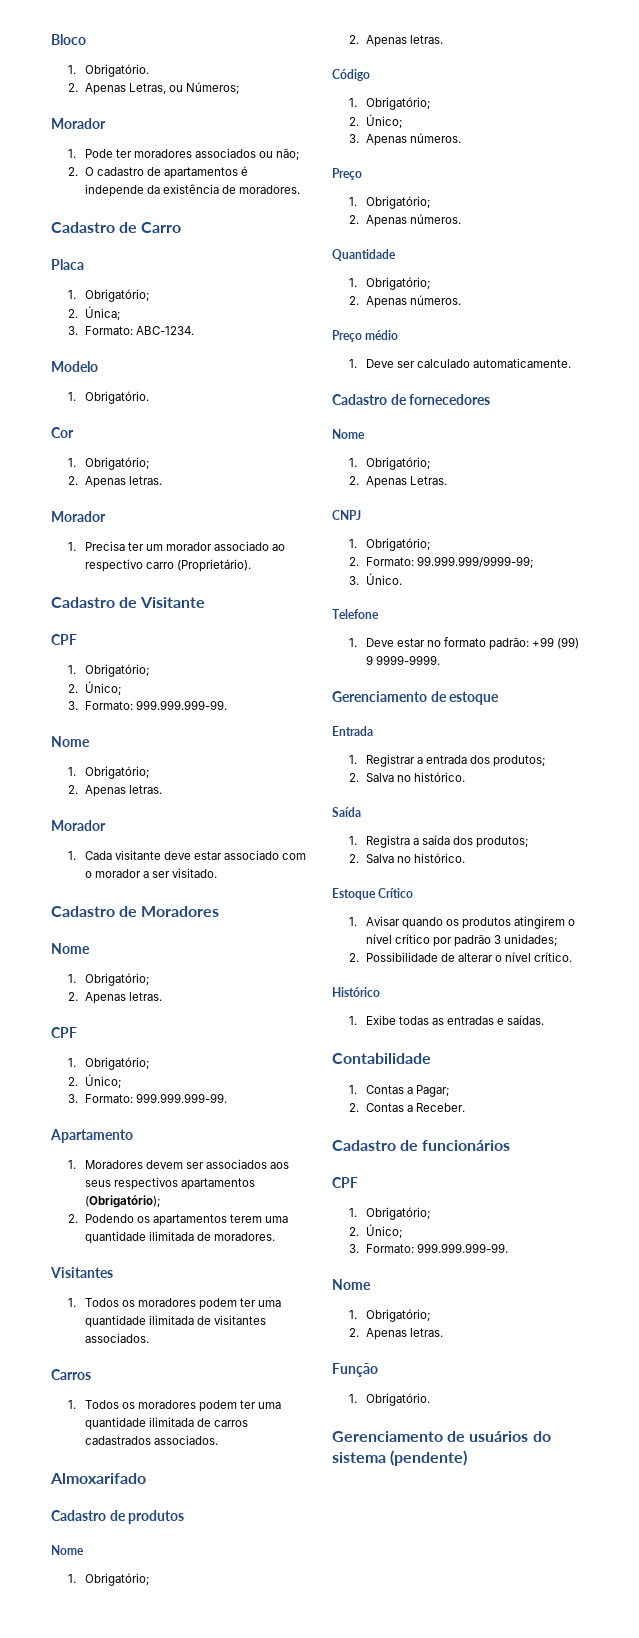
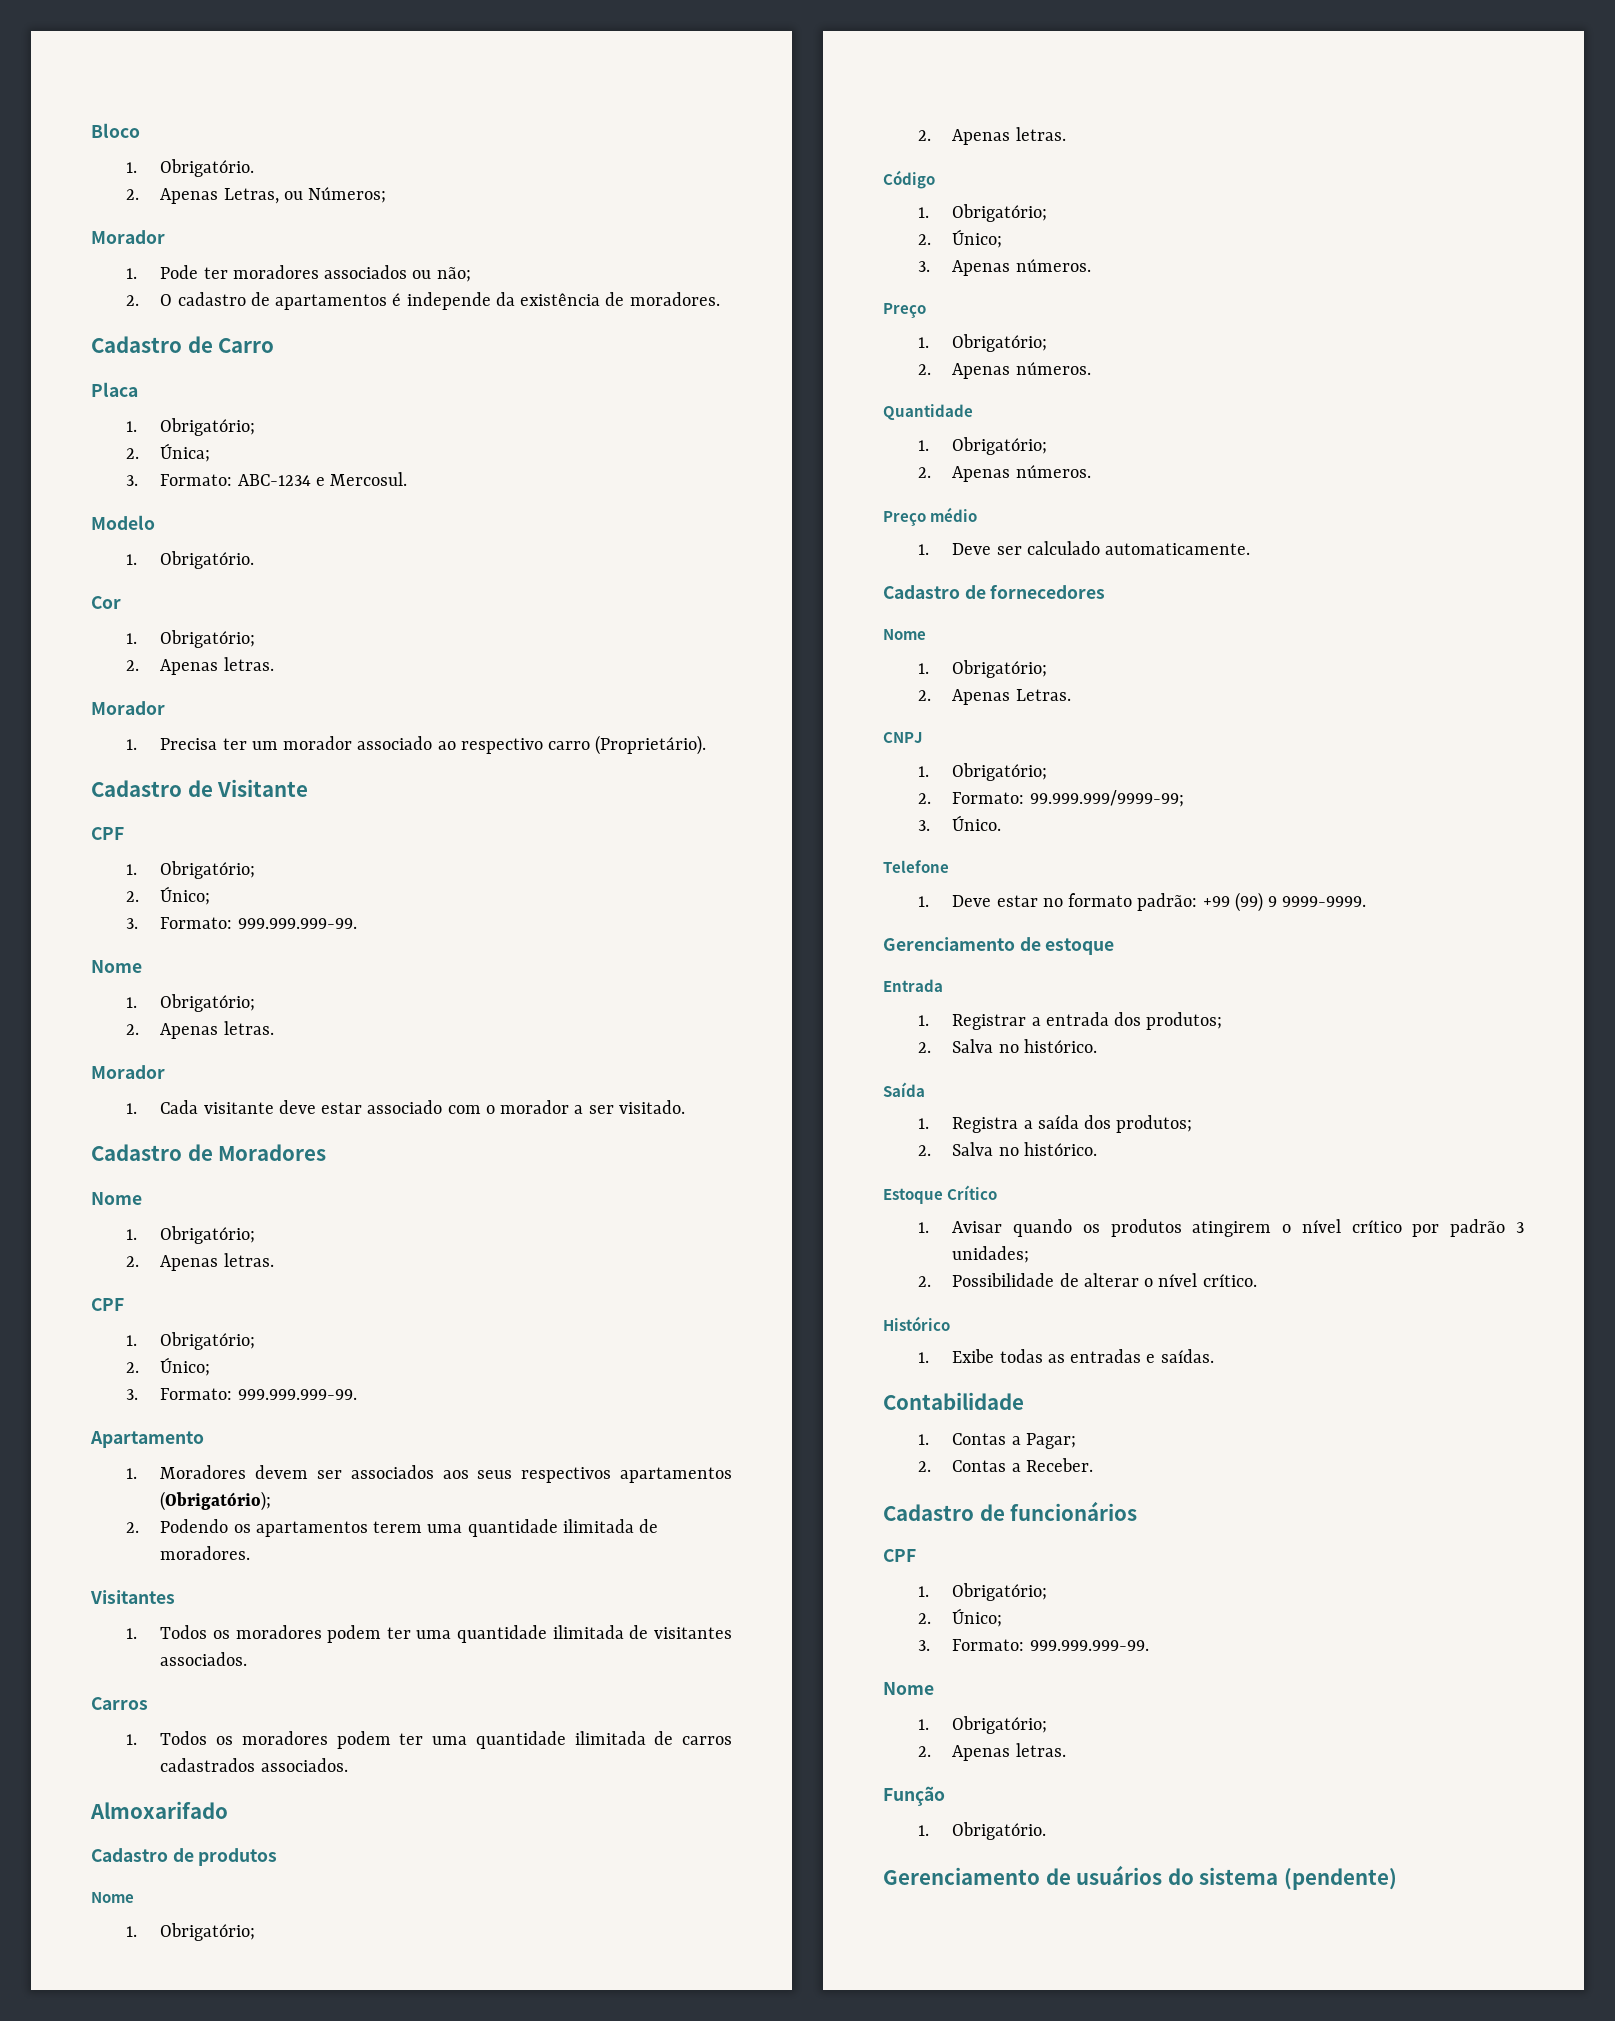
- 3. Formato: ABC-1234.
+ 3. Formato: ABC-1234 e Mercosul.

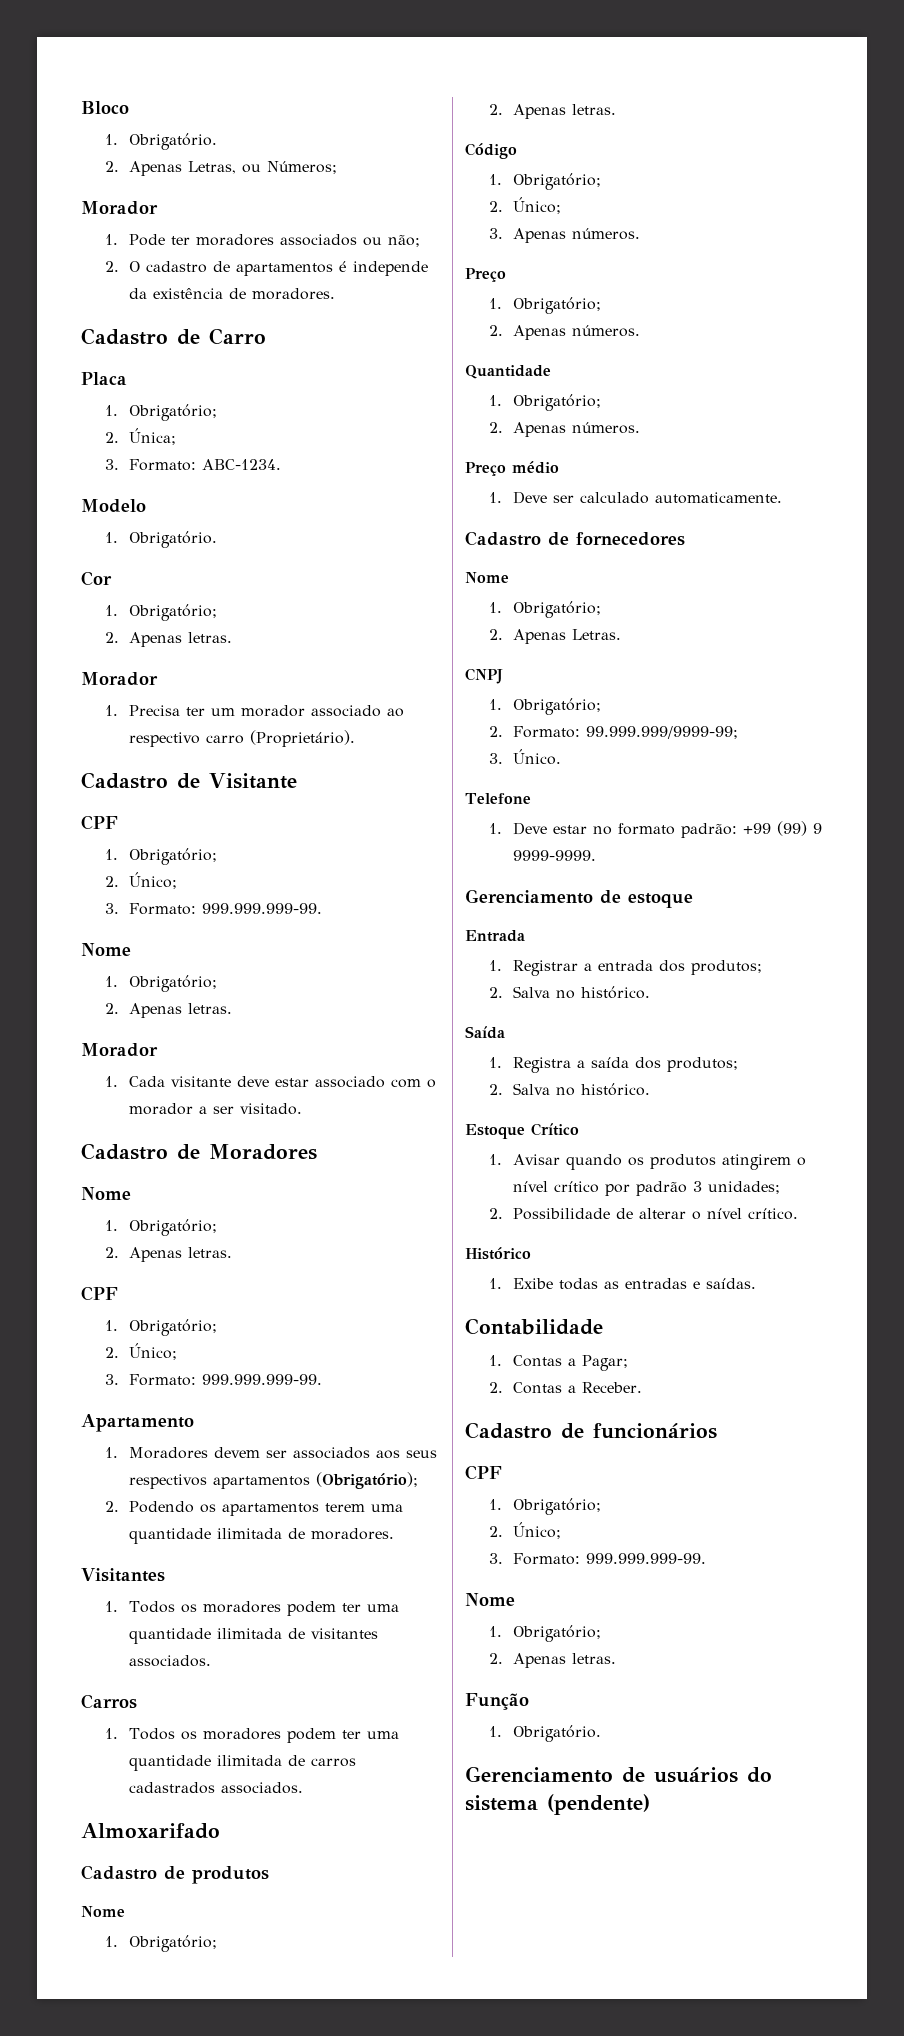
- 3. Formato: ABC-1234 e Mercosul.
+ 3. Formato: ABC-1234.

